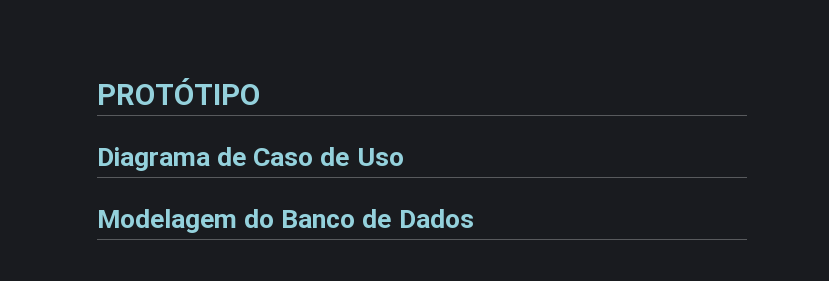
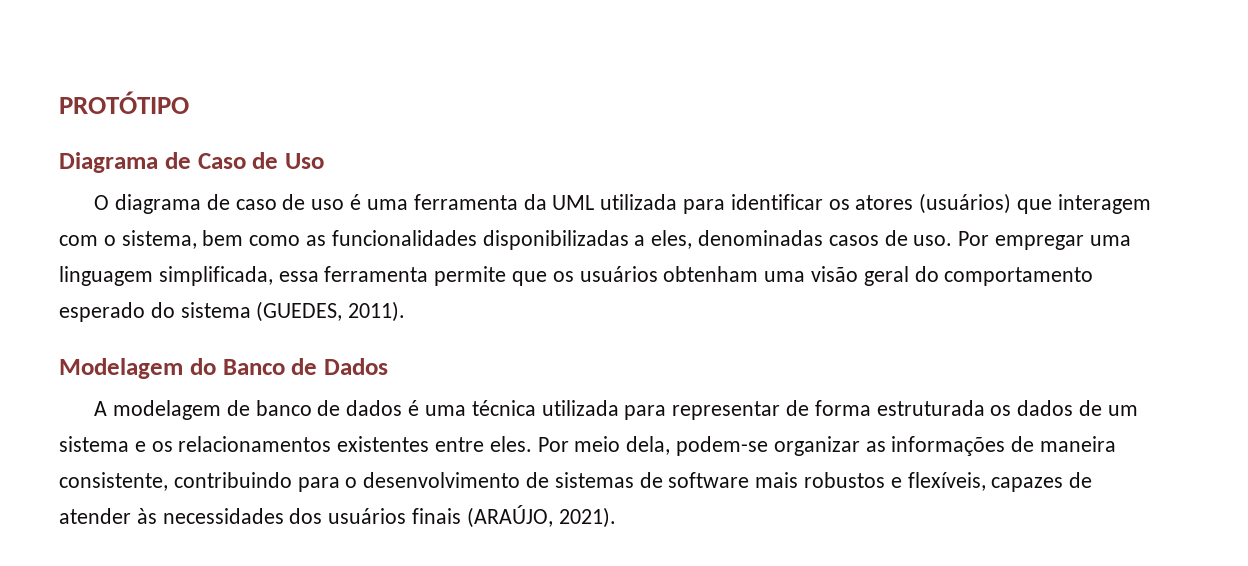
+ O diagrama de caso de uso é uma ferramenta da UML utilizada para identificar os atores (usuários) que interagem com o sistema, bem como as funcionalidades disponibilizadas a eles, denominadas casos de uso. Por empregar uma linguagem simplificada, essa ferramenta permite que os usuários obtenham uma visão geral do comportamento esperado do sistema (GUEDES, 2011).
+ A modelagem de banco de dados é uma técnica utilizada para representar de forma estruturada os dados de um sistema e os relacionamentos existentes entre eles. Por meio dela, podem-se organizar as informações de maneira consistente, contribuindo para o desenvolvimento de sistemas de software mais robustos e flexíveis, capazes de atender às necessidades dos usuários finais (ARAÚJO, 2021).

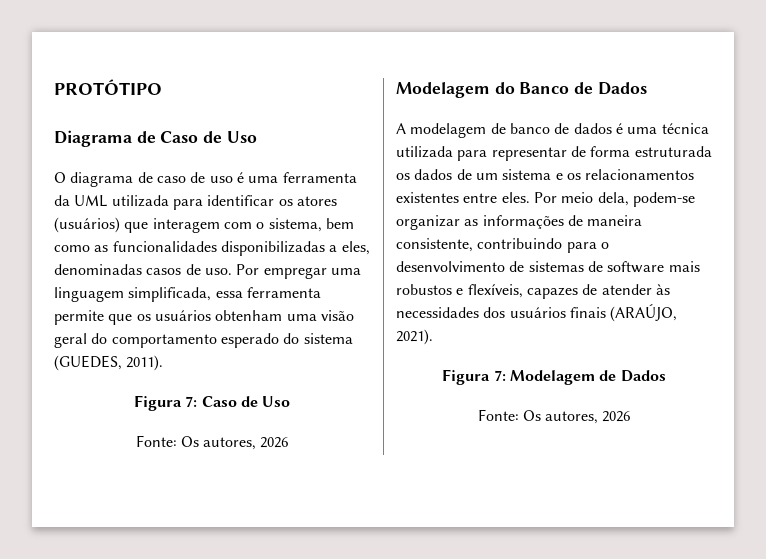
+ Figura 7: Caso de Uso
+ Fonte: Os autores, 2026
+ Figura 7: Modelagem de Dados
+ Fonte: Os autores, 2026

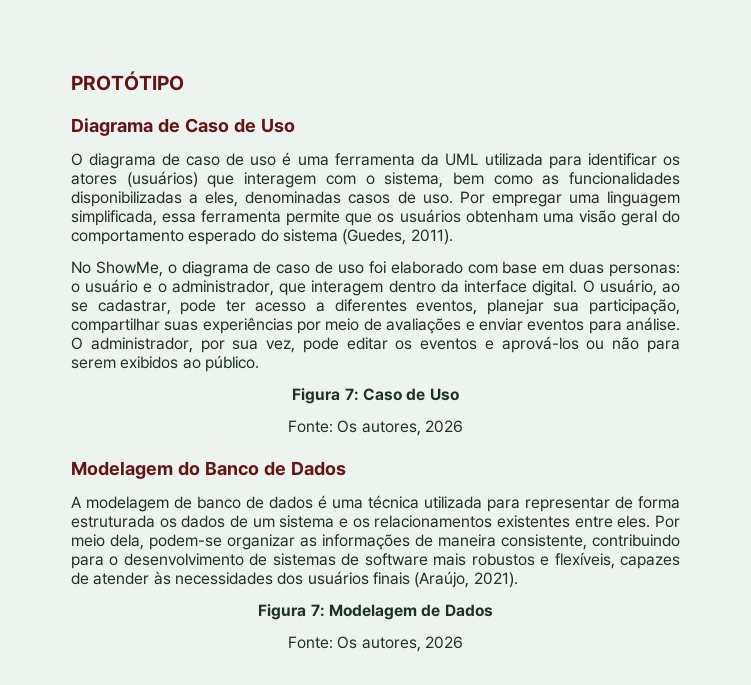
- Por empregar uma linguagem simplificada, essa ferramenta permite que os usuários obtenham uma visão geral do comportamento esperado do sistema (GUEDES, 2011).
+ Por empregar uma linguagem simplificada, essa ferramenta permite que os usuários obtenham uma visão geral do comportamento esperado do sistema (Guedes, 2011).
+ No ShowMe, o diagrama de caso de uso foi elaborado com base em duas personas: o usuário e o administrador, que interagem dentro da interface digital. O usuário, ao se cadastrar, pode ter acesso a diferentes eventos, planejar sua participação, compartilhar suas experiências por meio de avaliações e enviar eventos para análise. O administrador, por sua vez, pode editar os eventos e aprová-los ou não para serem exibidos ao público.
- Por meio dela, podem-se organizar as informações de maneira consistente, contribuindo para o desenvolvimento de sistemas de software mais robustos e flexíveis, capazes de atender às necessidades dos usuários finais (ARAÚJO, 2021).
+ Por meio dela, podem-se organizar as informações de maneira consistente, contribuindo para o desenvolvimento de sistemas de software mais robustos e flexíveis, capazes de atender às necessidades dos usuários finais (Araújo, 2021).

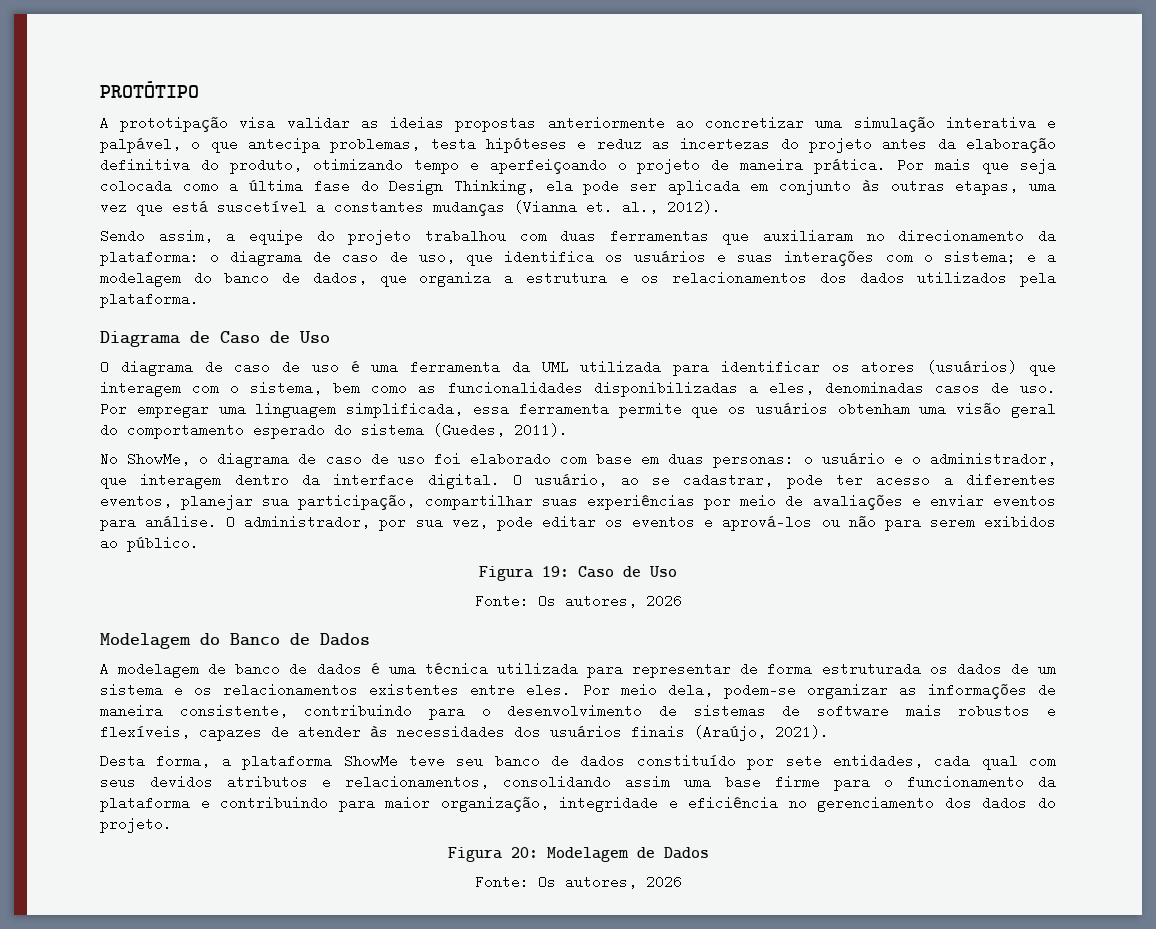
+ A prototipação visa validar as ideias propostas anteriormente ao concretizar uma simulação interativa e palpável, o que antecipa problemas, testa hipóteses e reduz as incertezas do projeto antes da elaboração definitiva do produto, otimizando tempo e aperfeiçoando o projeto de maneira prática. Por mais que seja colocada como a última fase do Design Thinking, ela pode ser aplicada em conjunto às outras etapas, uma vez que está suscetível a constantes mudanças (Vianna et. al., 2012).
+ Sendo assim, a equipe do projeto trabalhou com duas ferramentas que auxiliaram no direcionamento da plataforma: o diagrama de caso de uso, que identifica os usuários e suas interações com o sistema; e a modelagem do banco de dados, que organiza a estrutura e os relacionamentos dos dados utilizados pela plataforma.
- Figura 7: Caso de Uso
+ Figura 19: Caso de Uso
- Figura 7: Modelagem de Dados
+ Desta forma, a plataforma ShowMe teve seu banco de dados constituído por sete entidades, cada qual com seus devidos atributos e relacionamentos, consolidando assim uma base firme para o funcionamento da plataforma e contribuindo para maior organização, integridade e eficiência no gerenciamento dos dados do projeto.
+ Figura 20: Modelagem de Dados

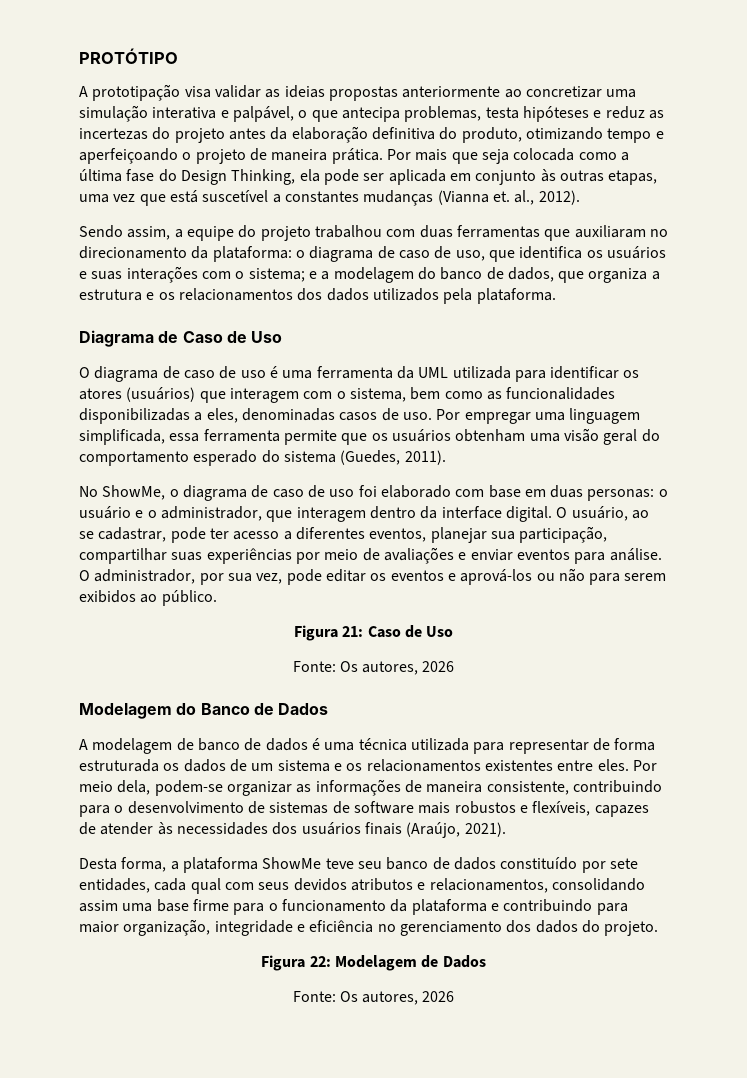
- Figura 19: Caso de Uso
+ Figura 21: Caso de Uso
- Figura 20: Modelagem de Dados
+ Figura 22: Modelagem de Dados

